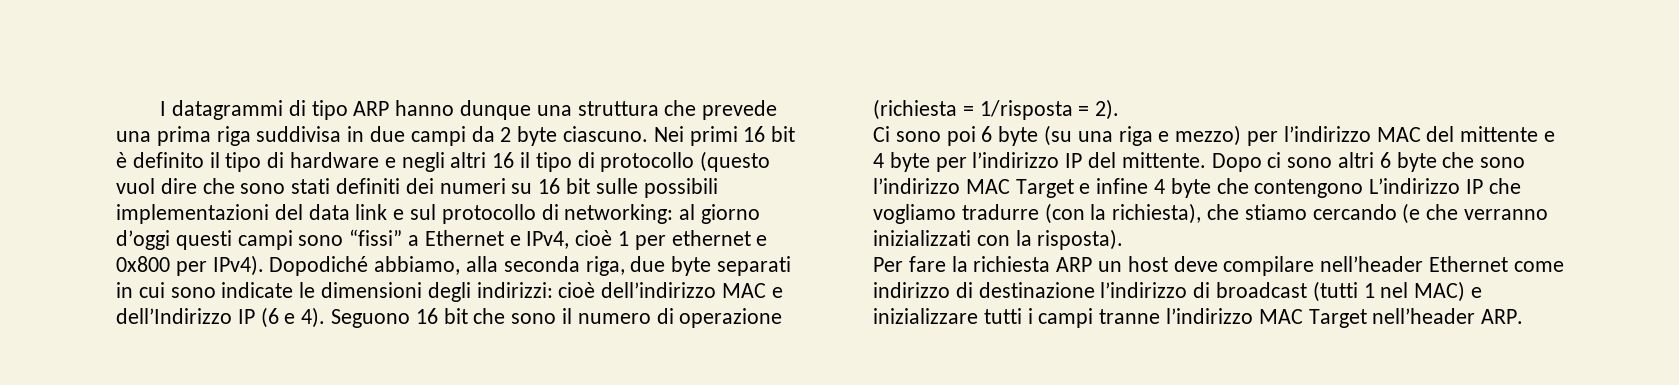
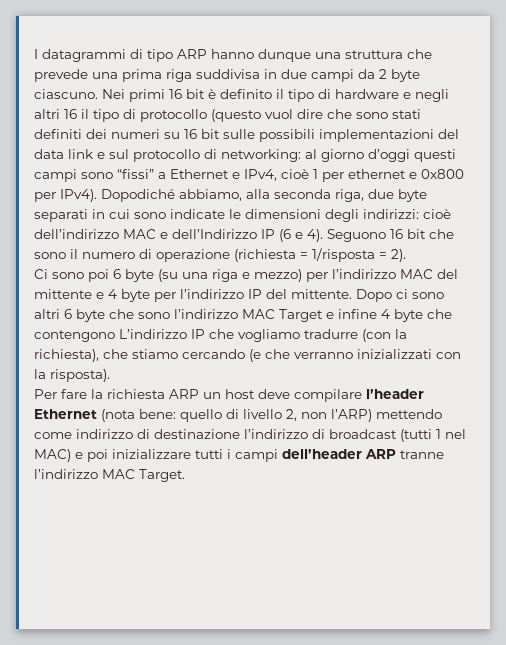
- Per fare la richiesta ARP un host deve compilare nell’header Ethernet come indirizzo di destinazione l’indirizzo di broadcast (tutti 1 nel MAC) e inizializzare tutti i campi tranne l’indirizzo MAC Target nell’header ARP.
+ Per fare la richiesta ARP un host deve compilare l’header Ethernet (nota bene: quello di livello 2, non l’ARP) mettendo come indirizzo di destinazione l’indirizzo di broadcast (tutti 1 nel MAC) e poi inizializzare tutti i campi dell’header ARP tranne l’indirizzo MAC Target.

